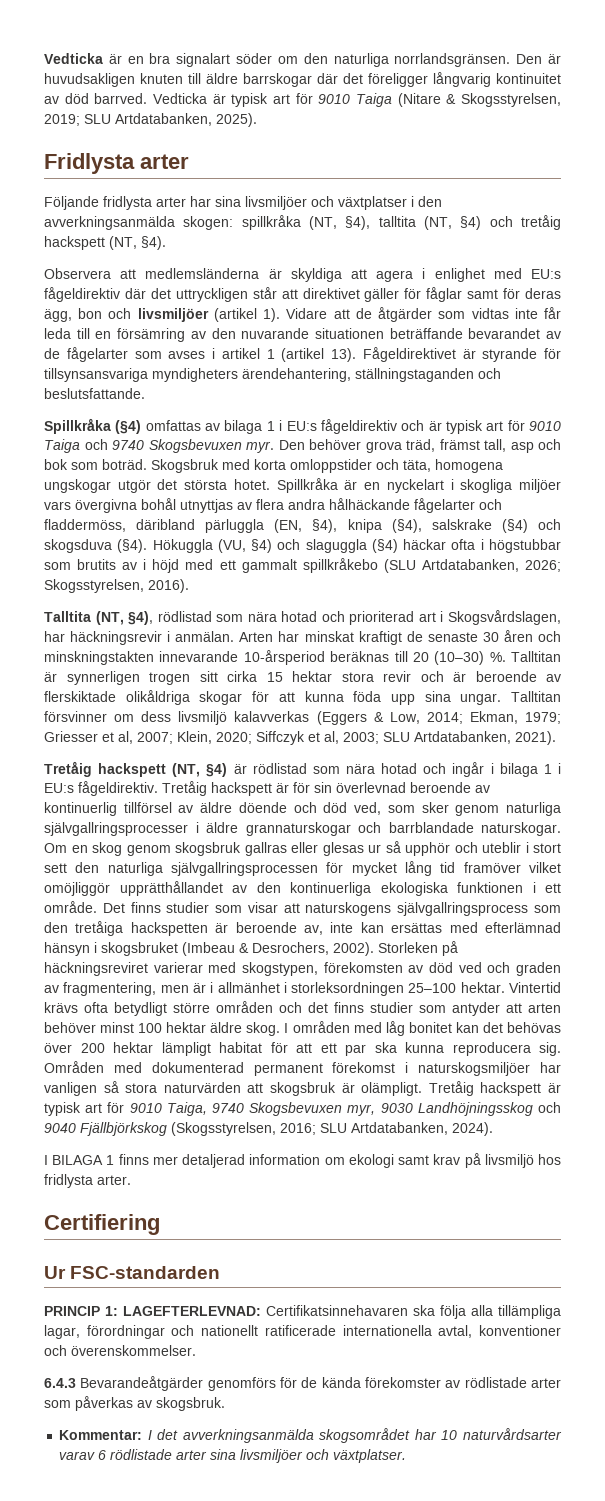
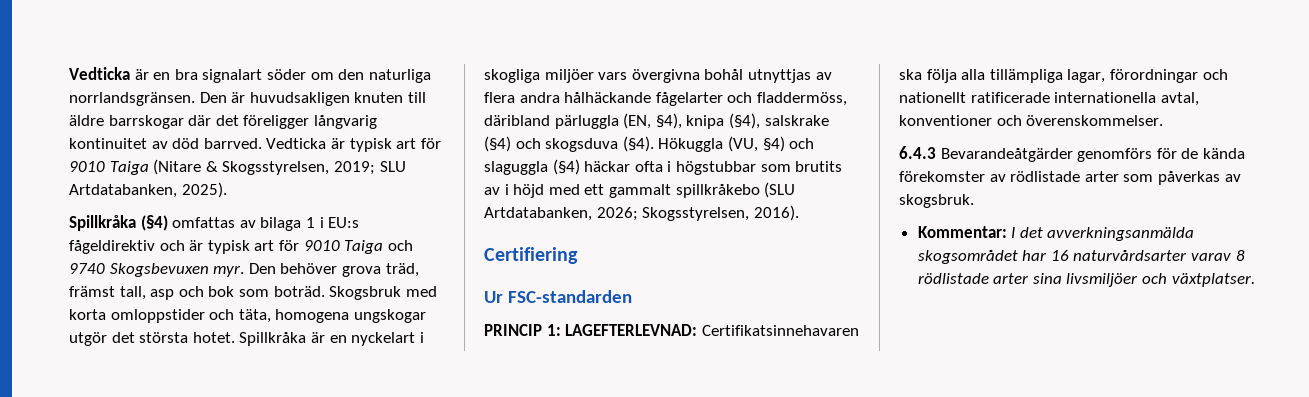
- Fridlysta arter
- Följande fridlysta arter har sina livsmiljöer och växtplatser i den avverkningsanmälda skogen: spillkråka (NT, §4), talltita (NT, §4) och tretåig hackspett (NT, §4).
- Observera att medlemsländerna är skyldiga att agera i enlighet med EU:s fågeldirektiv där det uttryckligen står att direktivet gäller för fåglar samt för deras ägg, bon och livsmiljöer (artikel 1). Vidare att de åtgärder som vidtas inte får leda till en försämring av den nuvarande situationen beträffande bevarandet av de fågelarter som avses i artikel 1 (artikel 13). Fågeldirektivet är styrande för tillsynsansvariga myndigheters ärendehantering, ställningstaganden och beslutsfattande.
- Talltita (NT, §4), rödlistad som nära hotad och prioriterad art i Skogsvårdslagen, har häckningsrevir i anmälan. Arten har minskat kraftigt de senaste 30 åren och minskningstakten innevarande 10-årsperiod beräknas till 20 (10–30) %. Talltitan är synnerligen trogen sitt cirka 15 hektar stora revir och är beroende av flerskiktade olikåldriga skogar för att kunna föda upp sina ungar. Talltitan försvinner om dess livsmiljö kalavverkas (Eggers & Low, 2014; Ekman, 1979; Griesser et al, 2007; Klein, 2020; Siffczyk et al, 2003; SLU Artdatabanken, 2021).
- Tretåig hackspett (NT, §4) är rödlistad som nära hotad och ingår i bilaga 1 i EU:s fågeldirektiv. Tretåig hackspett är för sin överlevnad beroende av kontinuerlig tillförsel av äldre döende och död ved, som sker genom naturliga självgallringsprocesser i äldre grannaturskogar och barrblandade naturskogar. Om en skog genom skogsbruk gallras eller glesas ur så upphör och uteblir i stort sett den naturliga självgallringsprocessen för mycket lång tid framöver vilket omöjliggör upprätthållandet av den kontinuerliga ekologiska funktionen i ett område. Det finns studier som visar att naturskogens självgallringsprocess som den tretåiga hackspetten är beroende av, inte kan ersättas med efterlämnad hänsyn i skogsbruket (Imbeau & Desrochers, 2002). Storleken på häckningsreviret varierar med skogstypen, förekomsten av död ved och graden av fragmentering, men är i allmänhet i storleksordningen 25–100 hektar. Vintertid krävs ofta betydligt större områden och det finns studier som antyder att arten behöver minst 100 hektar äldre skog. I områden med låg bonitet kan det behövas över 200 hektar lämpligt habitat för att ett par ska kunna reproducera sig. Områden med dokumenterad permanent förekomst i naturskogsmiljöer har vanligen så stora naturvärden att skogsbruk är olämpligt. Tretåig hackspett är typisk art för 9010 Taiga, 9740 Skogsbevuxen myr, 9030 Landhöjningsskog och 9040 Fjällbjörkskog (Skogsstyrelsen, 2016; SLU Artdatabanken, 2024).
- I BILAGA 1 finns mer detaljerad information om ekologi samt krav på livsmiljö hos fridlysta arter.
- Kommentar: I det avverkningsanmälda skogsområdet har 10 naturvårdsarter varav 6 rödlistade arter sina livsmiljöer och växtplatser.
+ Kommentar: I det avverkningsanmälda skogsområdet har 16 naturvårdsarter varav 8 rödlistade arter sina livsmiljöer och växtplatser.

